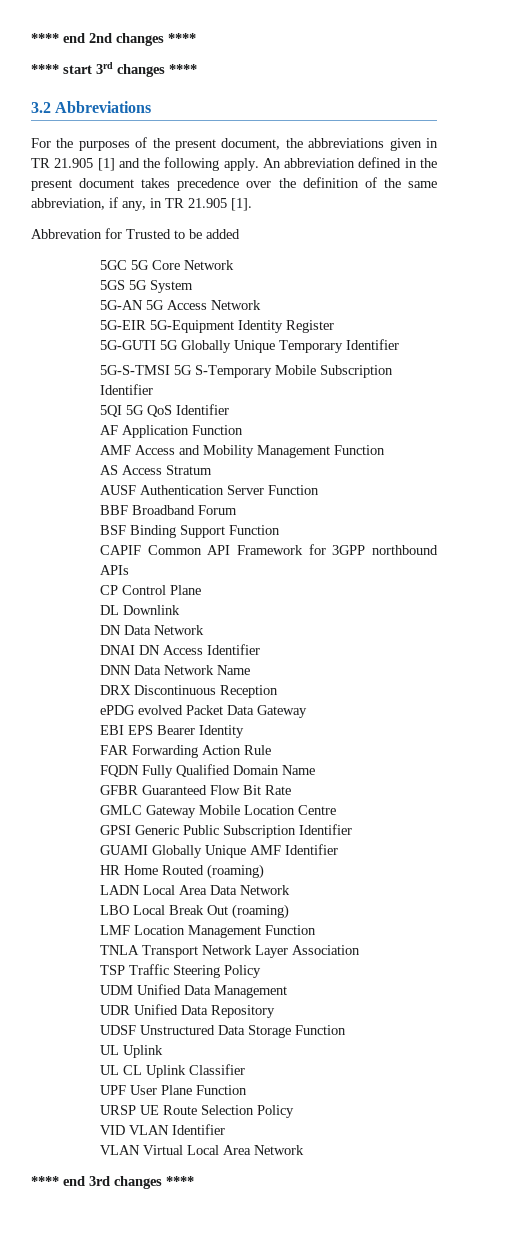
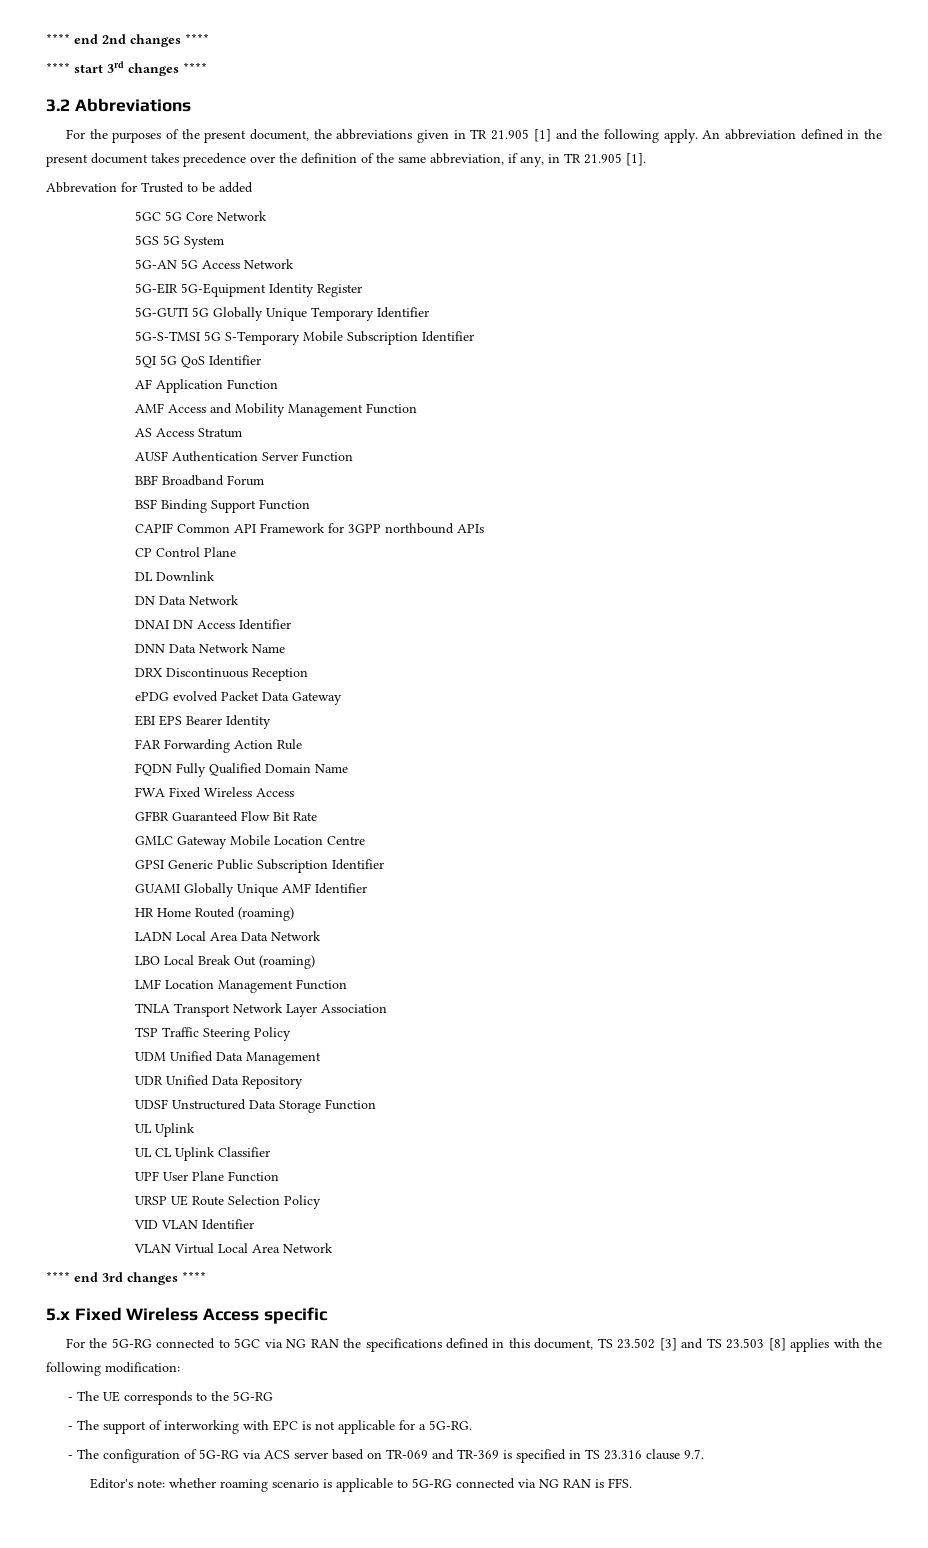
+ FWA Fixed Wireless Access
+ 5.x Fixed Wireless Access specific
+ For the 5G-RG connected to 5GC via NG RAN the specifications defined in this document, TS 23.502 [3] and TS 23.503 [8] applies with the following modification:
+ - The UE corresponds to the 5G-RG
+ - The support of interworking with EPC is not applicable for a 5G-RG.
+ - The configuration of 5G-RG via ACS server based on TR-069 and TR-369 is specified in TS 23.316 clause 9.7.
+ Editor's note: whether roaming scenario is applicable to 5G-RG connected via NG RAN is FFS.

